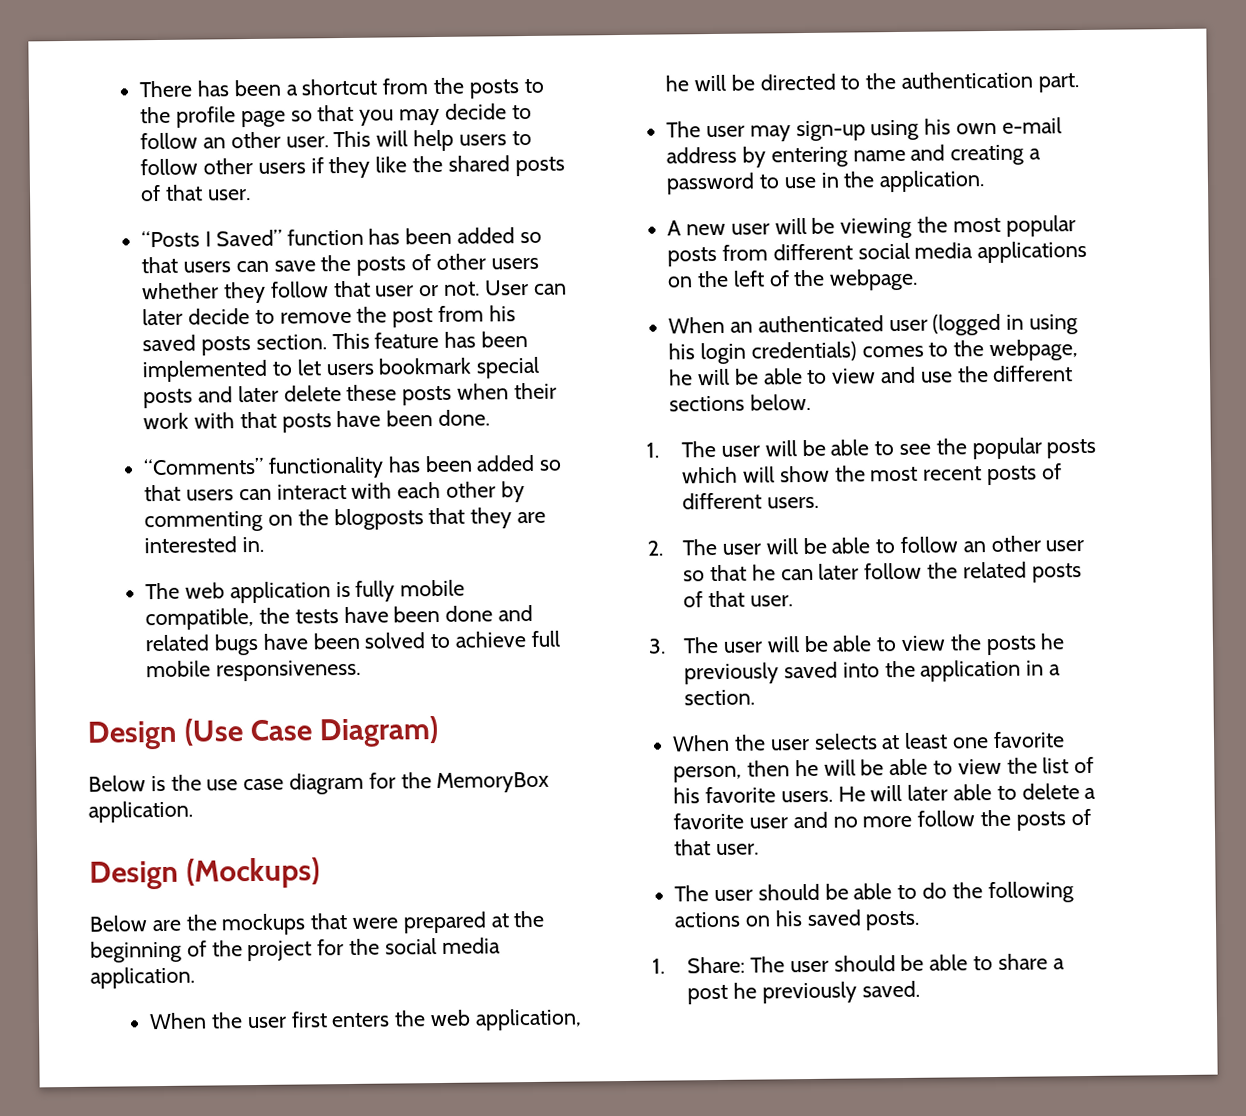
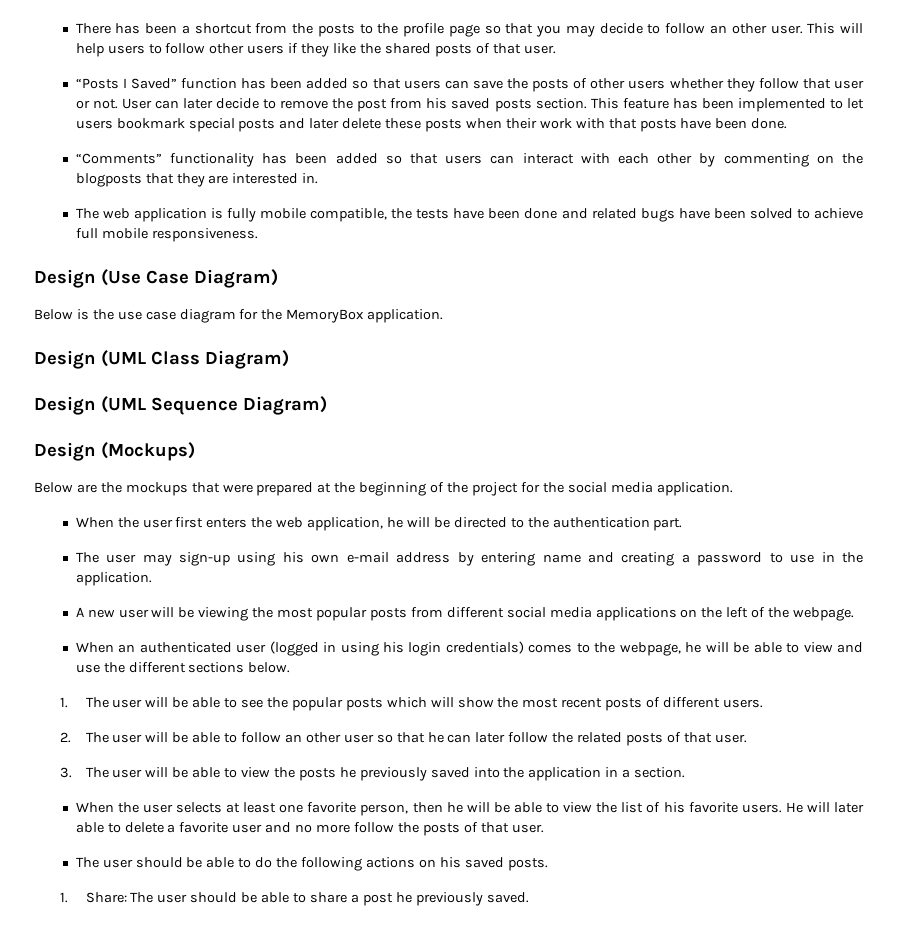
+ Design (UML Class Diagram)
+ Design (UML Sequence Diagram)

